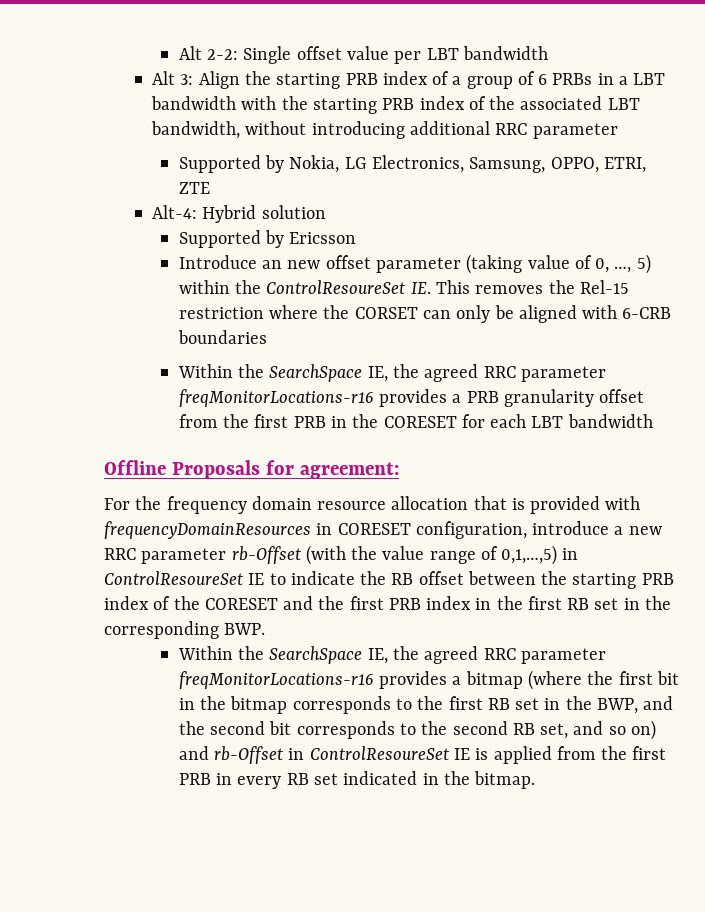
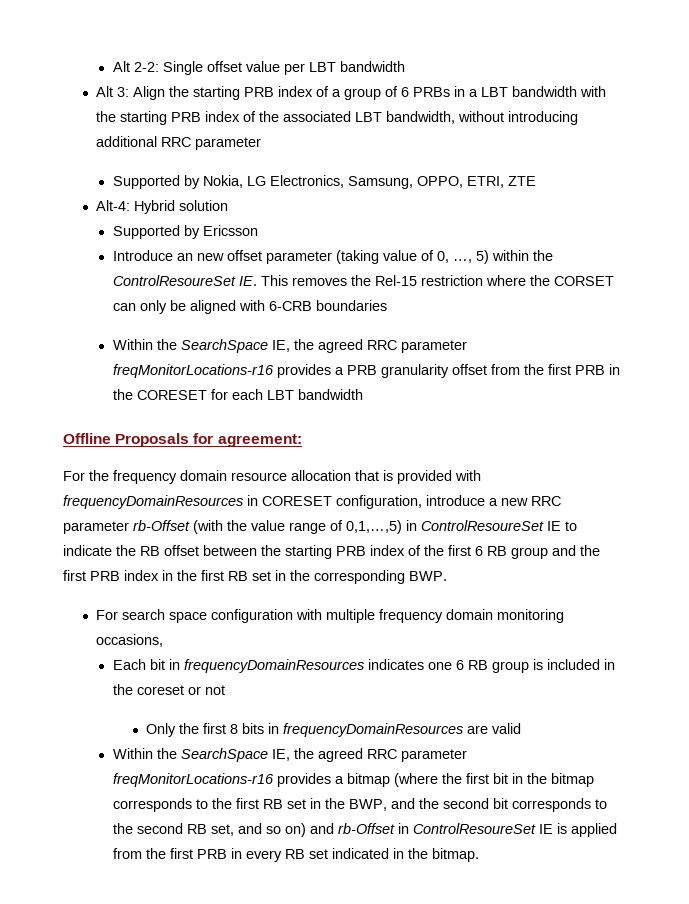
- For the frequency domain resource allocation that is provided with frequencyDomainResources in CORESET configuration, introduce a new RRC parameter rb-Offset (with the value range of 0,1,…,5) in ControlResoureSet IE to indicate the RB offset between the starting PRB index of the CORESET and the first PRB index in the first RB set in the corresponding BWP.
+ For the frequency domain resource allocation that is provided with frequencyDomainResources in CORESET configuration, introduce a new RRC parameter rb-Offset (with the value range of 0,1,…,5) in ControlResoureSet IE to indicate the RB offset between the starting PRB index of the first 6 RB group and the first PRB index in the first RB set in the corresponding BWP.
+ For search space configuration with multiple frequency domain monitoring occasions,
+ Each bit in frequencyDomainResources indicates one 6 RB group is included in the coreset or not
+ Only the first 8 bits in frequencyDomainResources are valid

